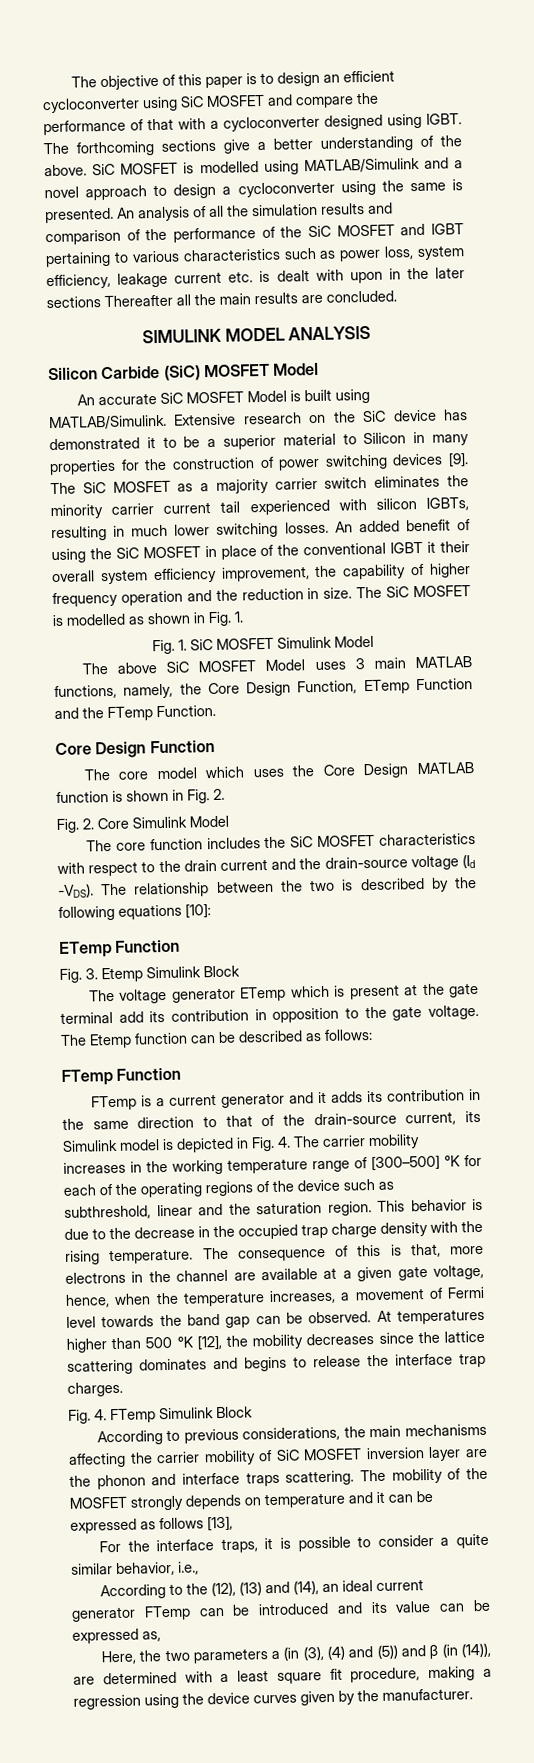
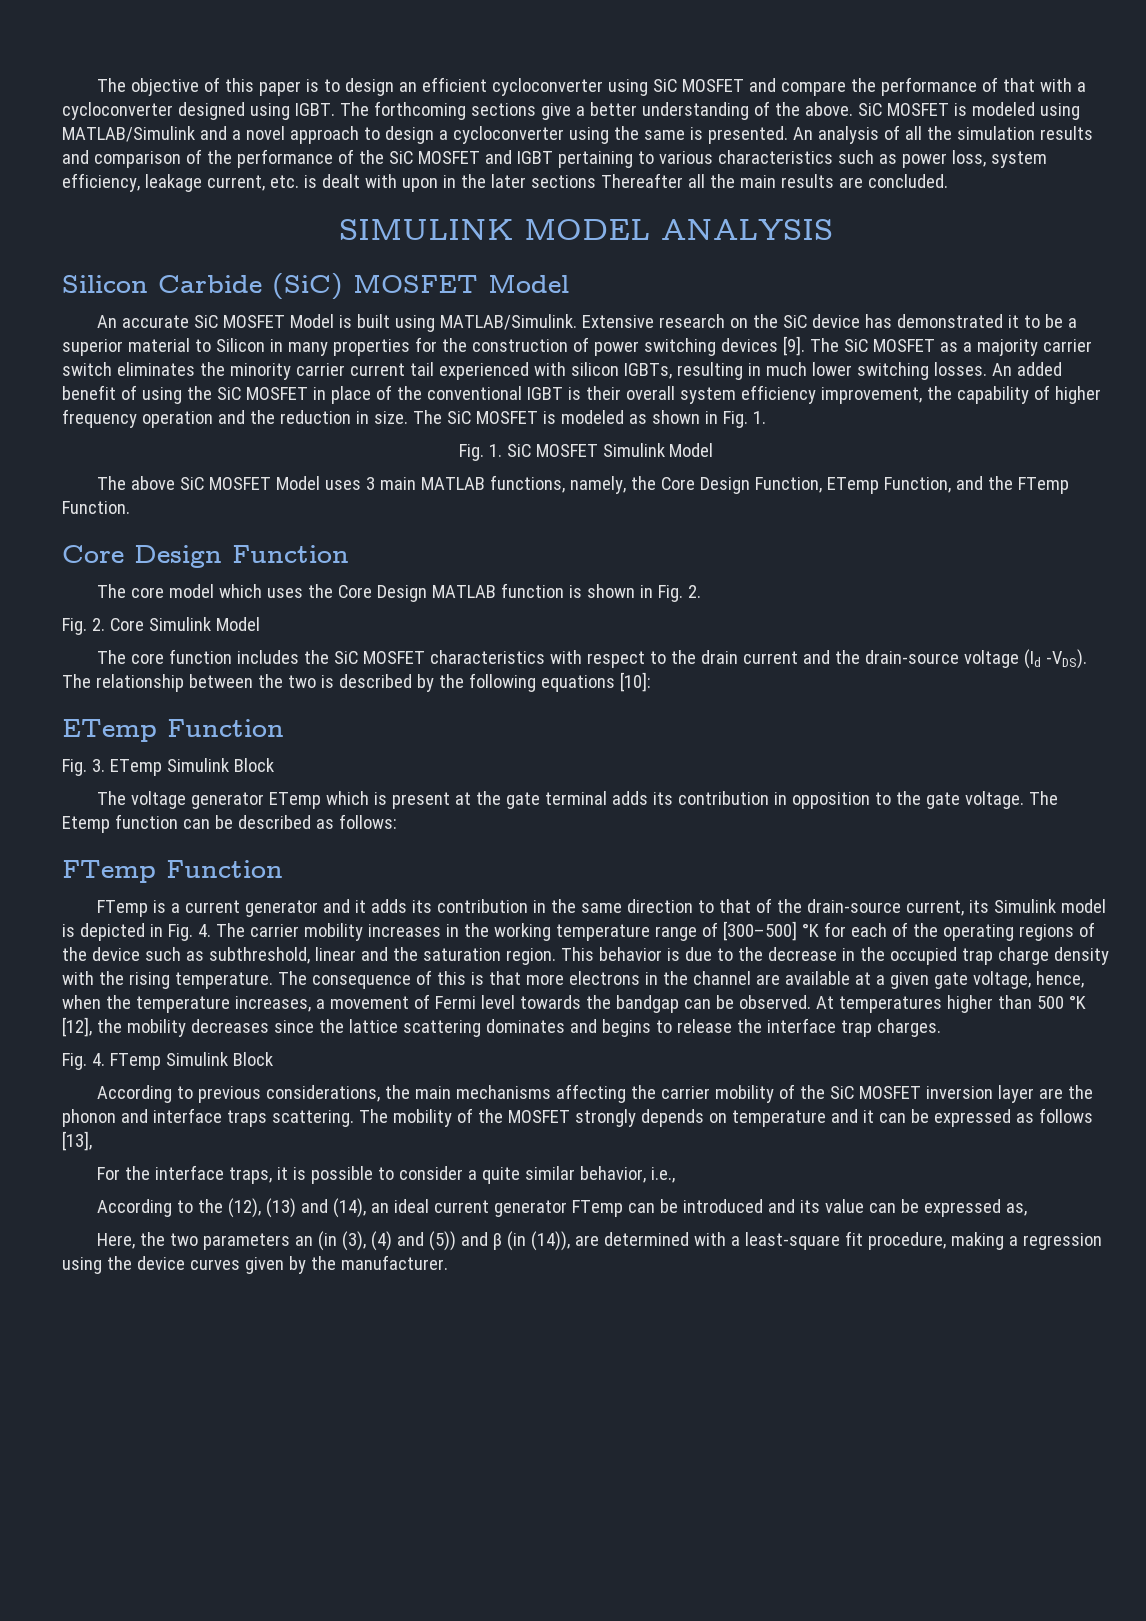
- SiC MOSFET is modelled using MATLAB/Simulink and a novel approach to design a cycloconverter using the same is presented.
+ SiC MOSFET is modeled using MATLAB/Simulink and a novel approach to design a cycloconverter using the same is presented.
- An analysis of all the simulation results and comparison of the performance of the SiC MOSFET and IGBT pertaining to various characteristics such as power loss, system efficiency, leakage current etc. is dealt with upon in the later sections Thereafter all the main results are concluded.
+ An analysis of all the simulation results and comparison of the performance of the SiC MOSFET and IGBT pertaining to various characteristics such as power loss, system efficiency, leakage current, etc. is dealt with upon in the later sections Thereafter all the main results are concluded.
- An added benefit of using the SiC MOSFET in place of the conventional IGBT it their overall system efficiency improvement, the capability of higher frequency operation and the reduction in size.
+ An added benefit of using the SiC MOSFET in place of the conventional IGBT is their overall system efficiency improvement, the capability of higher frequency operation and the reduction in size.
- The SiC MOSFET is modelled as shown in Fig. 1.
+ The SiC MOSFET is modeled as shown in Fig. 1.
- The above SiC MOSFET Model uses 3 main MATLAB functions, namely, the Core Design Function, ETemp Function and the FTemp Function.
+ The above SiC MOSFET Model uses 3 main MATLAB functions, namely, the Core Design Function, ETemp Function, and the FTemp Function.
- Fig. 3. Etemp Simulink Block
+ Fig. 3. ETemp Simulink Block
- The voltage generator ETemp which is present at the gate terminal add its contribution in opposition to the gate voltage.
+ The voltage generator ETemp which is present at the gate terminal adds its contribution in opposition to the gate voltage.
- The consequence of this is that, more electrons in the channel are available at a given gate voltage, hence, when the temperature increases, a movement of Fermi level towards the band gap can be observed.
+ The consequence of this is that more electrons in the channel are available at a given gate voltage, hence, when the temperature increases, a movement of Fermi level towards the bandgap can be observed.
- According to previous considerations, the main mechanisms affecting the carrier mobility of SiC MOSFET inversion layer are the phonon and interface traps scattering.
+ According to previous considerations, the main mechanisms affecting the carrier mobility of the SiC MOSFET inversion layer are the phonon and interface traps scattering.
- Here, the two parameters a (in (3), (4) and (5)) and β (in (14)), are determined with a least square fit procedure, making a regression using the device curves given by the manufacturer.
+ Here, the two parameters an (in (3), (4) and (5)) and β (in (14)), are determined with a least-square fit procedure, making a regression using the device curves given by the manufacturer.

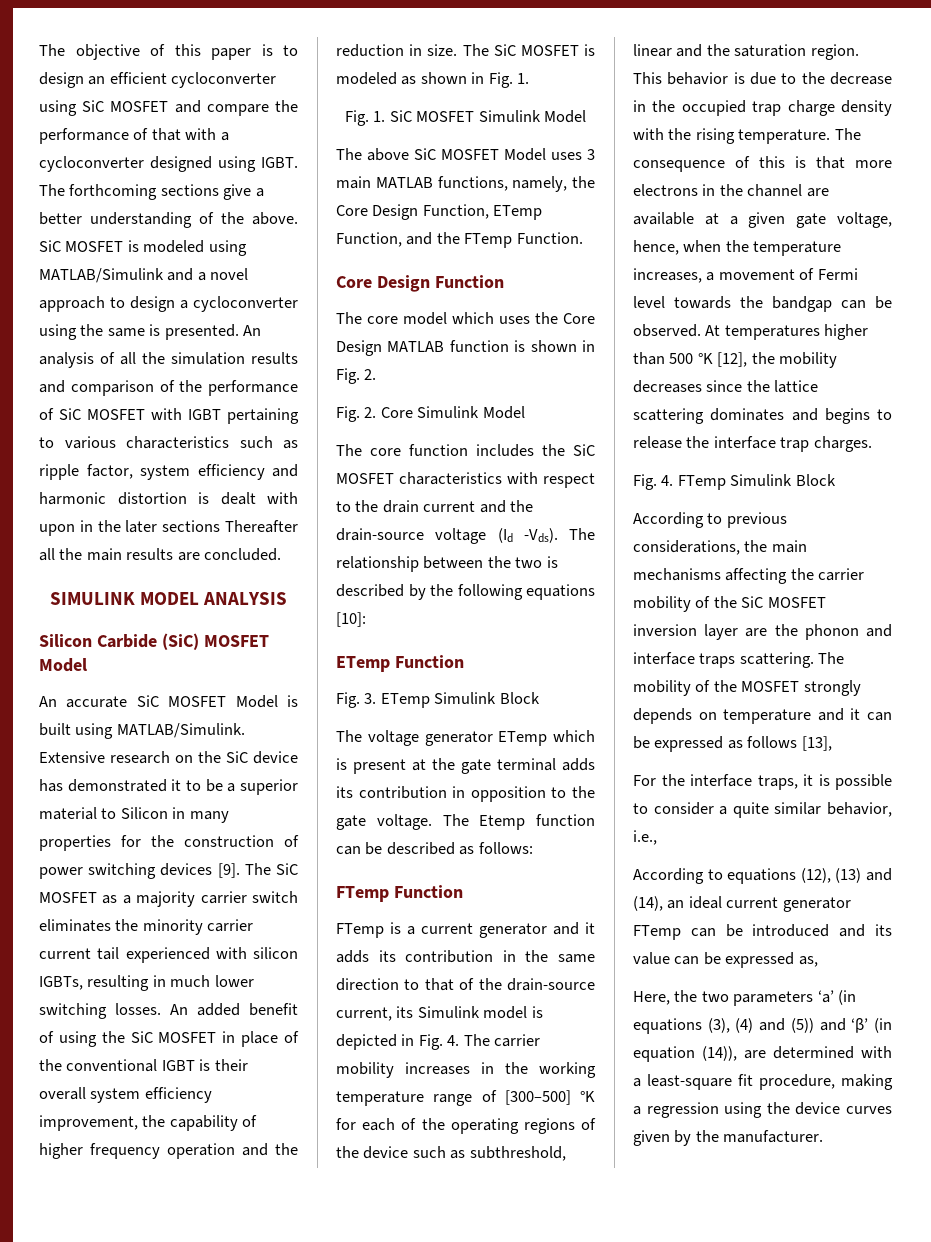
- An analysis of all the simulation results and comparison of the performance of the SiC MOSFET and IGBT pertaining to various characteristics such as power loss, system efficiency, leakage current, etc. is dealt with upon in the later sections Thereafter all the main results are concluded.
+ An analysis of all the simulation results and comparison of the performance of SiC MOSFET with IGBT pertaining to various characteristics such as ripple factor, system efficiency and harmonic distortion is dealt with upon in the later sections Thereafter all the main results are concluded.
- The core function includes the SiC MOSFET characteristics with respect to the drain current and the drain-source voltage (Id -VDS).
+ The core function includes the SiC MOSFET characteristics with respect to the drain current and the drain-source voltage (Id -Vds).
- According to the (12), (13) and (14), an ideal current generator FTemp can be introduced and its value can be expressed as,
+ According to equations (12), (13) and (14), an ideal current generator FTemp can be introduced and its value can be expressed as,
- Here, the two parameters an (in (3), (4) and (5)) and β (in (14)), are determined with a least-square fit procedure, making a regression using the device curves given by the manufacturer.
+ Here, the two parameters ‘a’ (in equations (3), (4) and (5)) and ‘β’ (in equation (14)), are determined with a least-square fit procedure, making a regression using the device curves given by the manufacturer.

